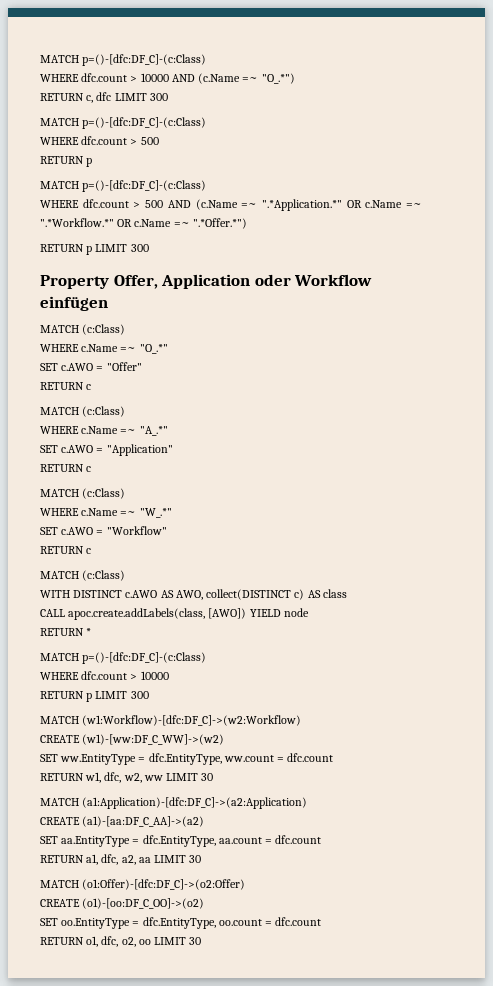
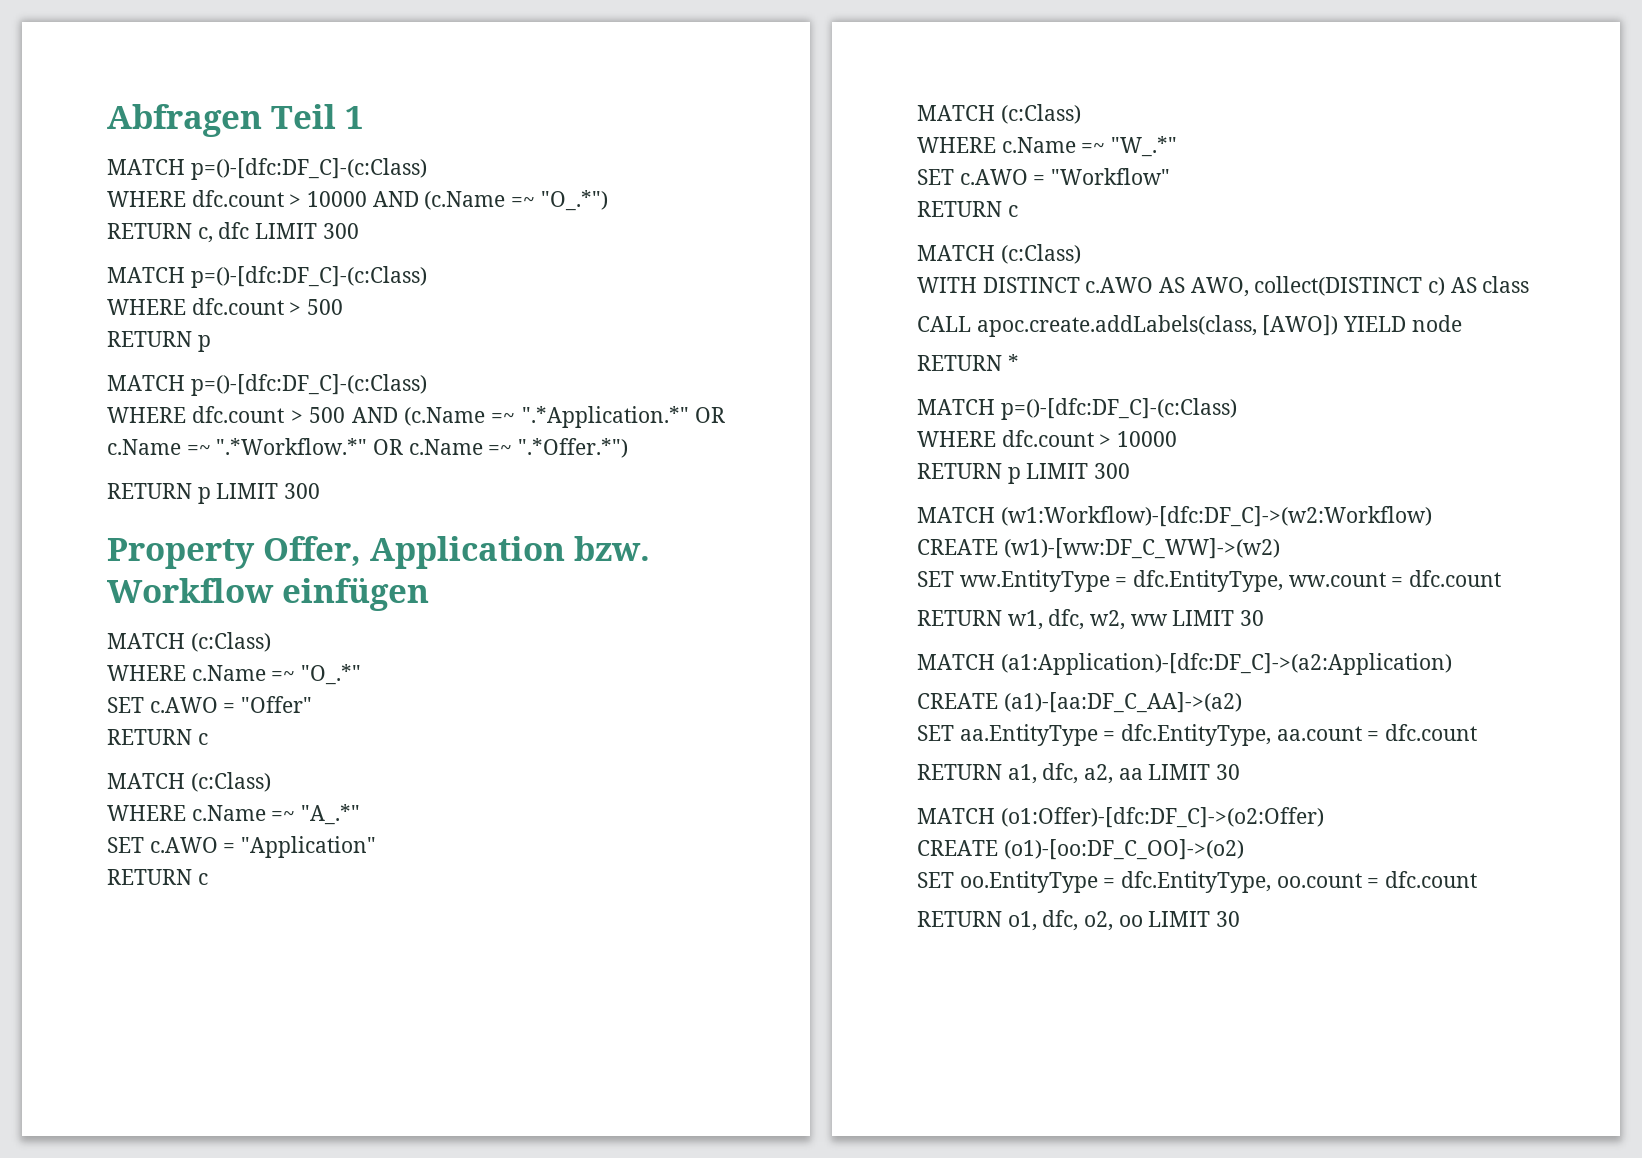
+ Abfragen Teil 1
- Property Offer, Application oder Workflow einfügen
+ Property Offer, Application bzw. Workflow einfügen

